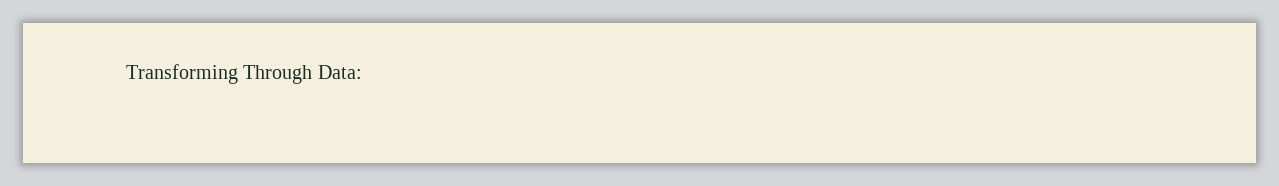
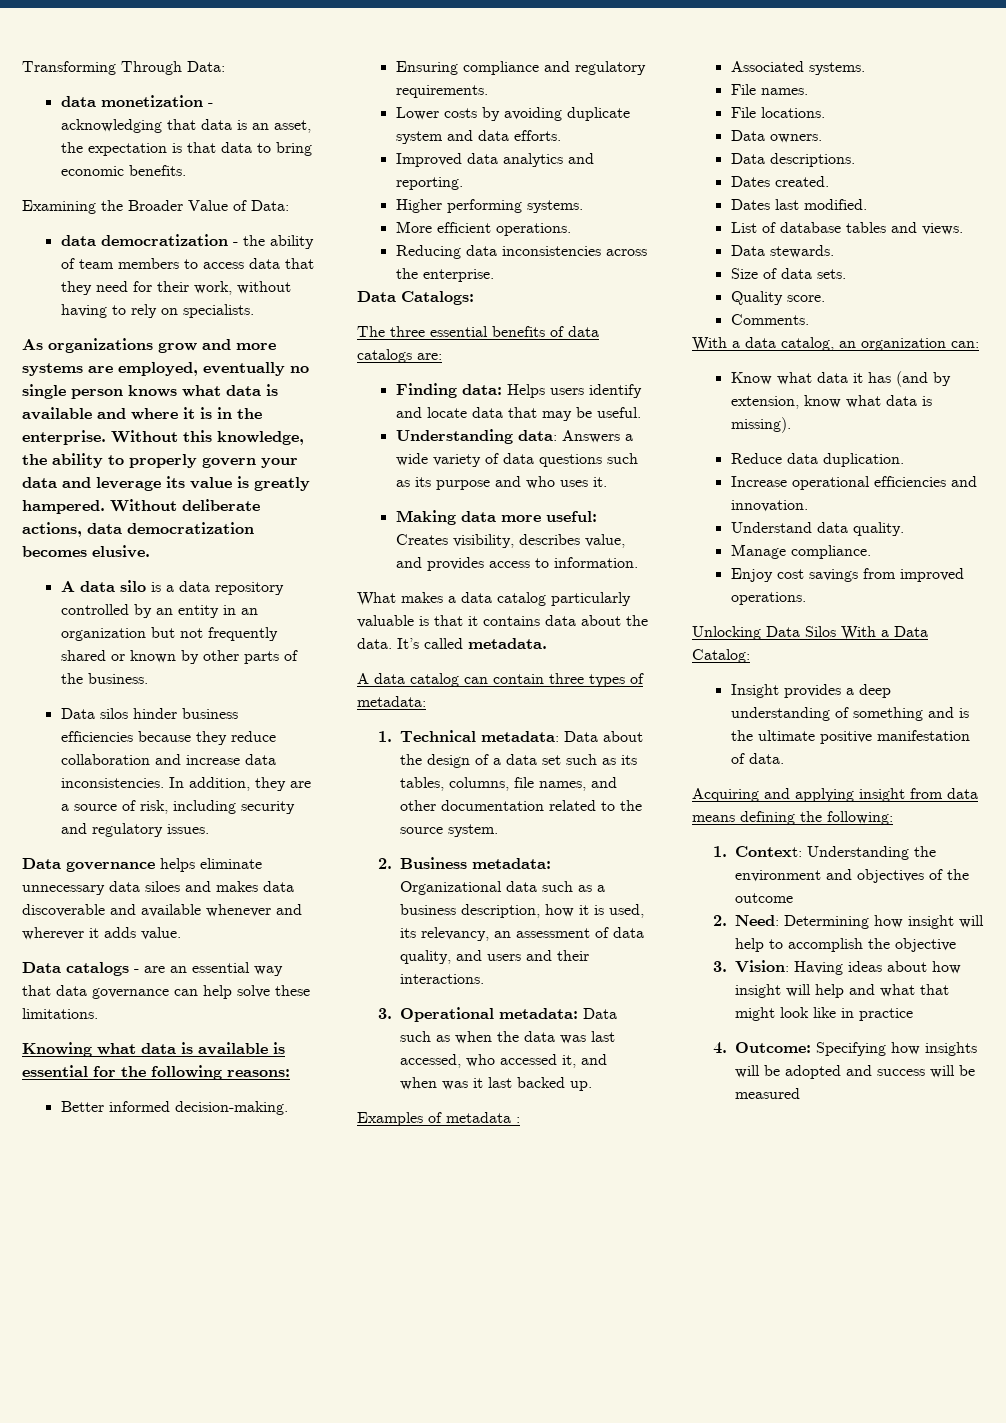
+ data monetization - acknowledging that data is an asset, the expectation is that data to bring economic benefits.
+ Examining the Broader Value of Data:
+ data democratization - the ability of team members to access data that they need for their work, without having to rely on specialists.
+ As organizations grow and more systems are employed, eventually no single person knows what data is available and where it is in the enterprise. Without this knowledge, the ability to properly govern your data and leverage its value is greatly hampered. Without deliberate actions, data democratization becomes elusive.
+ A data silo is a data repository controlled by an entity in an organization but not frequently shared or known by other parts of the business.
+ Data silos hinder business efficiencies because they reduce collaboration and increase data inconsistencies. In addition, they are a source of risk, including security and regulatory issues.
+ Data governance helps eliminate unnecessary data siloes and makes data discoverable and available whenever and wherever it adds value.
+ Data catalogs - are an essential way that data governance can help solve these limitations.
+ Knowing what data is available is essential for the following reasons:
+ Better informed decision-making.
+ Ensuring compliance and regulatory requirements.
+ Lower costs by avoiding duplicate system and data efforts.
+ Improved data analytics and reporting.
+ Higher performing systems.
+ More efficient operations.
+ Reducing data inconsistencies across the enterprise.
+ Data Catalogs:
+ The three essential benefits of data catalogs are:
+ Finding data: Helps users identify and locate data that may be useful.
+ Understanding data: Answers a wide variety of data questions such as its purpose and who uses it.
+ Making data more useful: Creates visibility, describes value, and provides access to information.
+ What makes a data catalog particularly valuable is that it contains data about the data. It’s called metadata.
+ A data catalog can contain three types of metadata:
+ 1. Technical metadata: Data about the design of a data set such as its tables, columns, file names, and other documentation related to the source system.
+ 2. Business metadata: Organizational data such as a business description, how it is used, its relevancy, an assessment of data quality, and users and their interactions.
+ 3. Operational metadata: Data such as when the data was last accessed, who accessed it, and when was it last backed up.
+ Examples of metadata :
+ Associated systems.
+ File names.
+ File locations.
+ Data owners.
+ Data descriptions.
+ Dates created.
+ Dates last modified.
+ List of database tables and views.
+ Data stewards.
+ Size of data sets.
+ Quality score.
+ Comments.
+ With a data catalog, an organization can:
+ Know what data it has (and by extension, know what data is missing).
+ Reduce data duplication.
+ Increase operational efficiencies and innovation.
+ Understand data quality.
+ Manage compliance.
+ Enjoy cost savings from improved operations.
+ Unlocking Data Silos With a Data Catalog:
+ Insight provides a deep understanding of something and is the ultimate positive manifestation of data.
+ Acquiring and applying insight from data means defining the following:
+ 1. Context: Understanding the environment and objectives of the outcome
+ 2. Need: Determining how insight will help to accomplish the objective
+ 3. Vision: Having ideas about how insight will help and what that might look like in practice
+ 4. Outcome: Specifying how insights will be adopted and success will be measured

